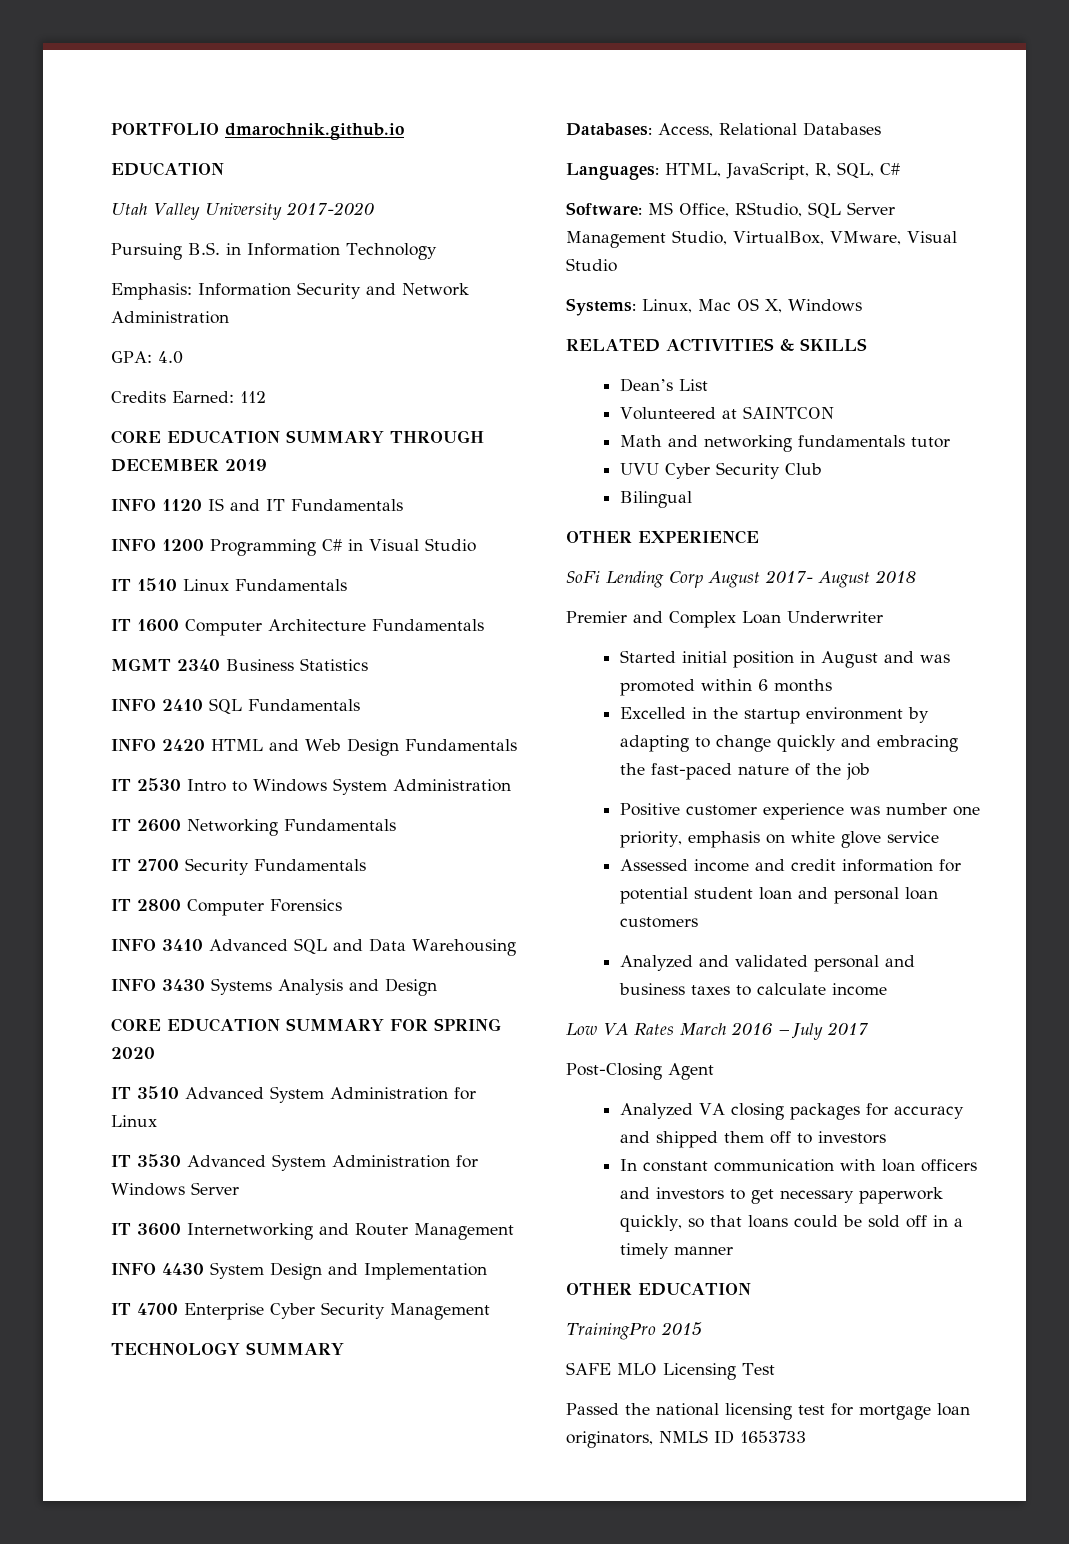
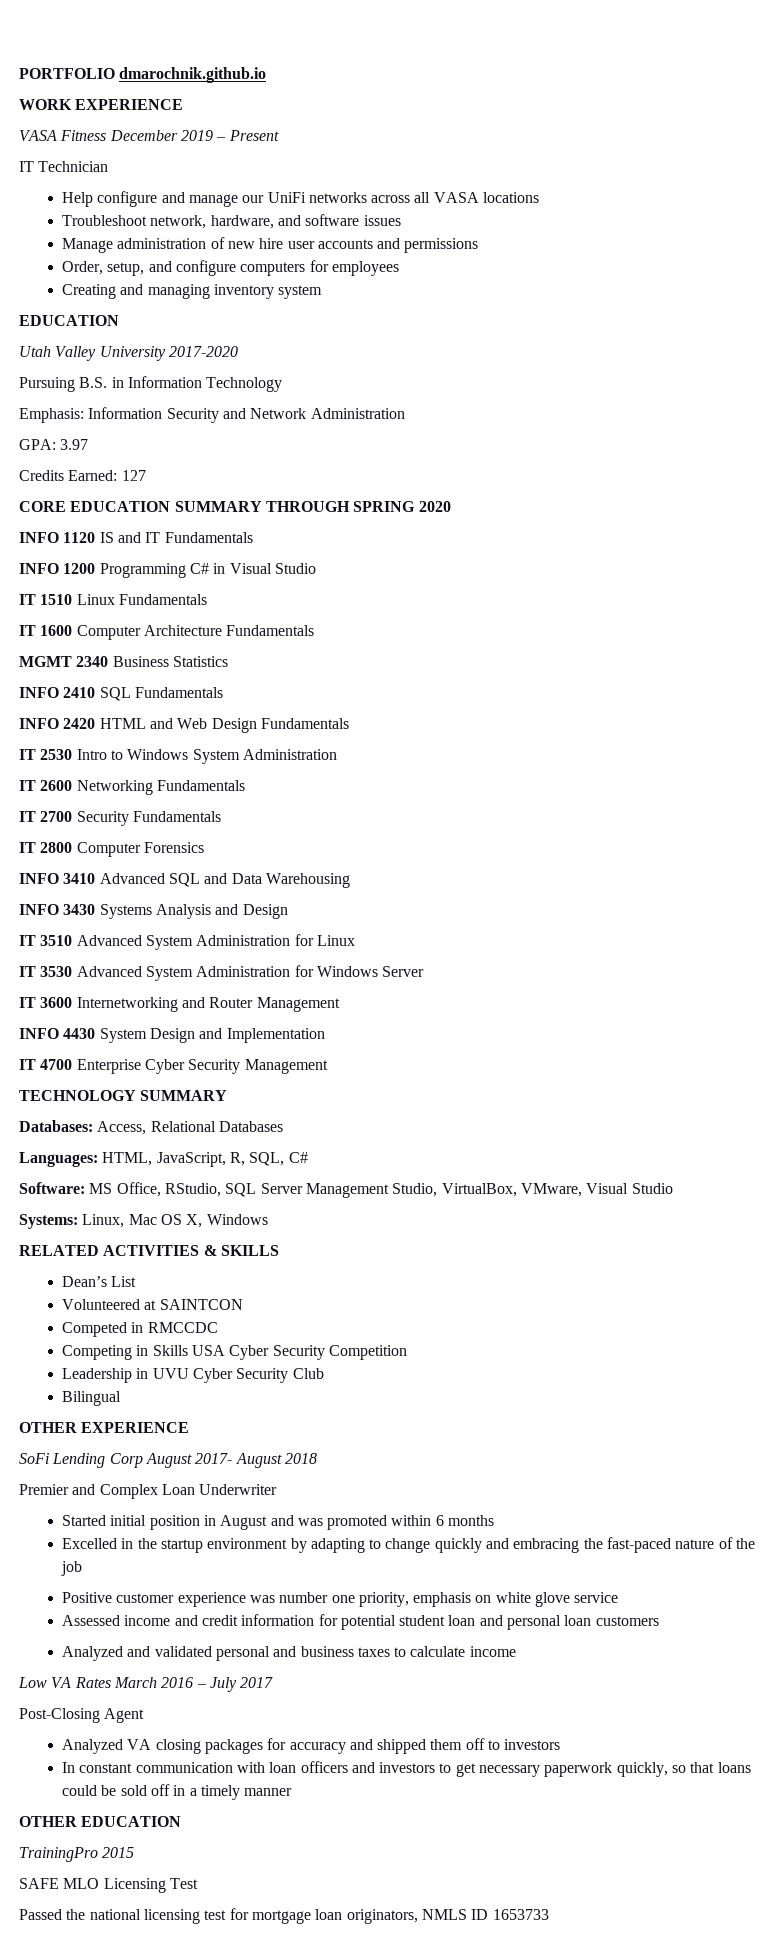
+ WORK EXPERIENCE
+ VASA Fitness December 2019 – Present
+ IT Technician
+ Help configure and manage our UniFi networks across all VASA locations
+ Troubleshoot network, hardware, and software issues
+ Manage administration of new hire user accounts and permissions
+ Order, setup, and configure computers for employees
+ Creating and managing inventory system
- GPA: 4.0
+ GPA: 3.97
- Credits Earned: 112
+ Credits Earned: 127
- CORE EDUCATION SUMMARY THROUGH DECEMBER 2019
+ CORE EDUCATION SUMMARY THROUGH SPRING 2020
- CORE EDUCATION SUMMARY FOR SPRING 2020
- Math and networking fundamentals tutor
- UVU Cyber Security Club
+ Competed in RMCCDC
+ Competing in Skills USA Cyber Security Competition
+ Leadership in UVU Cyber Security Club

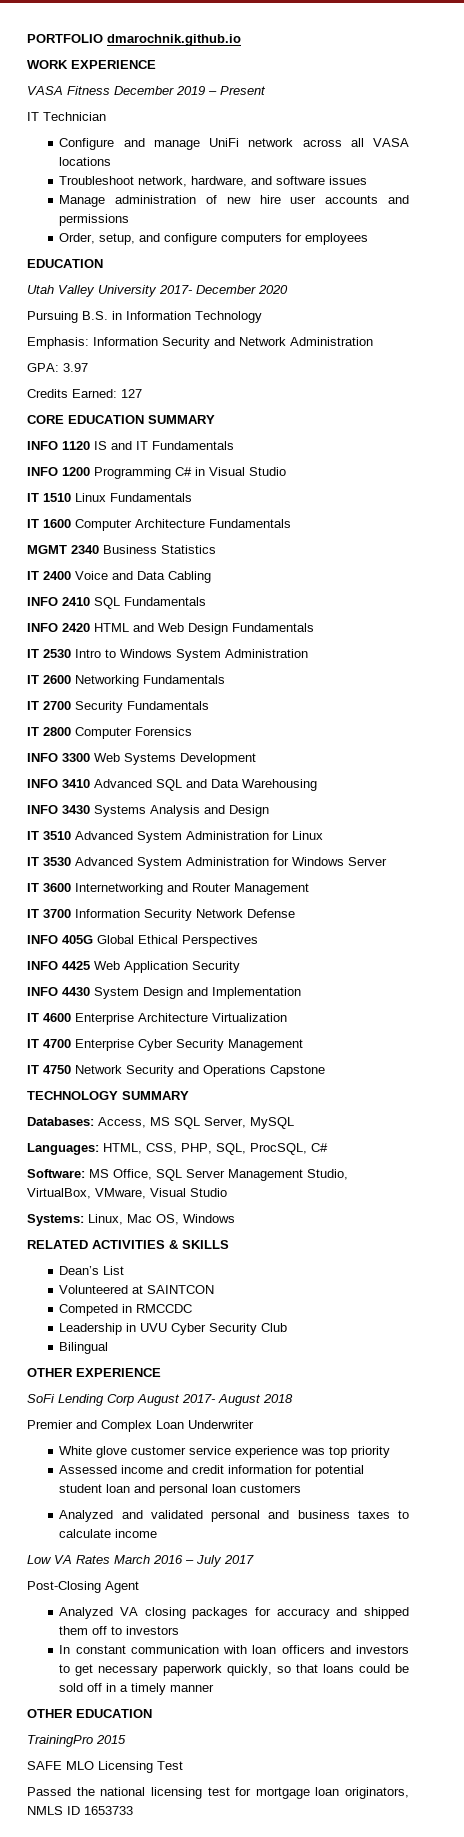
- Help configure and manage our UniFi networks across all VASA locations
+ Configure and manage UniFi network across all VASA locations
- Creating and managing inventory system
- Utah Valley University 2017-2020
+ Utah Valley University 2017- December 2020
- CORE EDUCATION SUMMARY THROUGH SPRING 2020
+ CORE EDUCATION SUMMARY
+ IT 2400 Voice and Data Cabling
+ INFO 3300 Web Systems Development
+ IT 3700 Information Security Network Defense
+ INFO 405G Global Ethical Perspectives
+ INFO 4425 Web Application Security
+ IT 4600 Enterprise Architecture Virtualization
+ IT 4750 Network Security and Operations Capstone
  TECHNOLOGY SUMMARY
- Databases: Access, Relational Databases
- Languages: HTML, JavaScript, R, SQL, C#
+ Databases: Access, MS SQL Server, MySQL
+ Languages: HTML, CSS, PHP, SQL, ProcSQL, C#
- Software: MS Office, RStudio, SQL Server Management Studio, VirtualBox, VMware, Visual Studio
+ Software: MS Office, SQL Server Management Studio, VirtualBox, VMware, Visual Studio
- Systems: Linux, Mac OS X, Windows
+ Systems: Linux, Mac OS, Windows
- Competing in Skills USA Cyber Security Competition
- Started initial position in August and was promoted within 6 months
- Excelled in the startup environment by adapting to change quickly and embracing the fast-paced nature of the job
- Positive customer experience was number one priority, emphasis on white glove service
+ White glove customer service experience was top priority

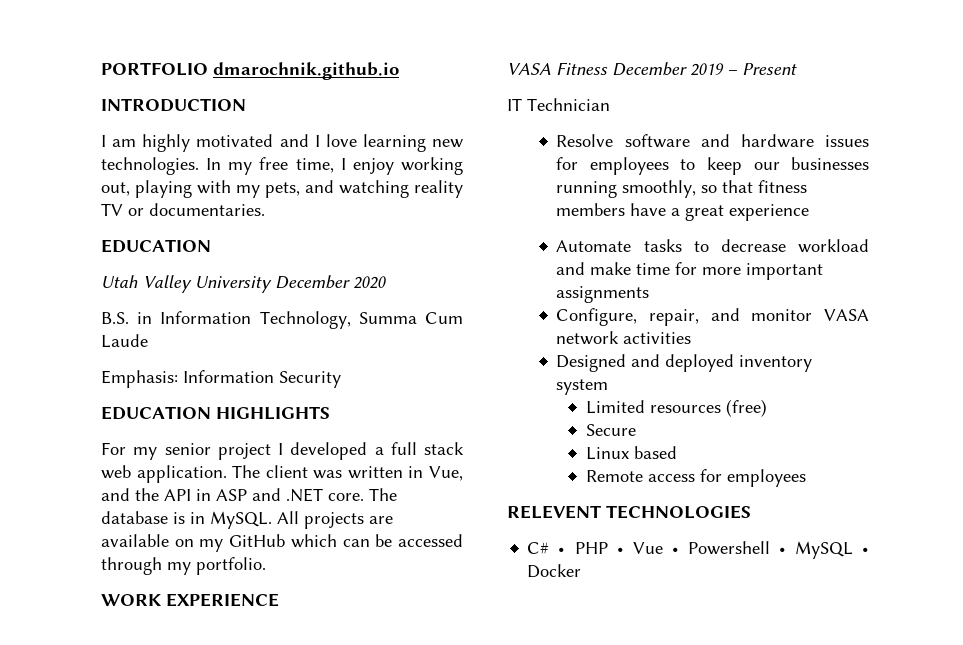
+ INTRODUCTION
+ I am highly motivated and I love learning new technologies. In my free time, I enjoy working out, playing with my pets, and watching reality TV or documentaries.
+ EDUCATION
+ Utah Valley University December 2020
+ B.S. in Information Technology, Summa Cum Laude
+ Emphasis: Information Security
+ EDUCATION HIGHLIGHTS
+ For my senior project I developed a full stack web application. The client was written in Vue, and the API in ASP and .NET core. The database is in MySQL. All projects are available on my GitHub which can be accessed through my portfolio.
- Configure and manage UniFi network across all VASA locations
- Troubleshoot network, hardware, and software issues
- Manage administration of new hire user accounts and permissions
- Order, setup, and configure computers for employees
- EDUCATION
- Utah Valley University 2017- December 2020
- Pursuing B.S. in Information Technology
- Emphasis: Information Security and Network Administration
- GPA: 3.97
- Credits Earned: 127
- CORE EDUCATION SUMMARY
- INFO 1120 IS and IT Fundamentals
- INFO 1200 Programming C# in Visual Studio
- IT 1510 Linux Fundamentals
- IT 1600 Computer Architecture Fundamentals
- MGMT 2340 Business Statistics
- IT 2400 Voice and Data Cabling
- INFO 2410 SQL Fundamentals
- INFO 2420 HTML and Web Design Fundamentals
- IT 2530 Intro to Windows System Administration
- IT 2600 Networking Fundamentals
- IT 2700 Security Fundamentals
- IT 2800 Computer Forensics
- INFO 3300 Web Systems Development
- INFO 3410 Advanced SQL and Data Warehousing
- INFO 3430 Systems Analysis and Design
- IT 3510 Advanced System Administration for Linux
- IT 3530 Advanced System Administration for Windows Server
- IT 3600 Internetworking and Router Management
- IT 3700 Information Security Network Defense
- INFO 405G Global Ethical Perspectives
- INFO 4425 Web Application Security
- INFO 4430 System Design and Implementation
- IT 4600 Enterprise Architecture Virtualization
- IT 4700 Enterprise Cyber Security Management
- IT 4750 Network Security and Operations Capstone
- TECHNOLOGY SUMMARY
- Databases: Access, MS SQL Server, MySQL
- Languages: HTML, CSS, PHP, SQL, ProcSQL, C#
- Software: MS Office, SQL Server Management Studio, VirtualBox, VMware, Visual Studio
- Systems: Linux, Mac OS, Windows
- RELATED ACTIVITIES & SKILLS
- Dean’s List
- Volunteered at SAINTCON
- Competed in RMCCDC
- Leadership in UVU Cyber Security Club
- Bilingual
- OTHER EXPERIENCE
- SoFi Lending Corp August 2017- August 2018
- Premier and Complex Loan Underwriter
- White glove customer service experience was top priority
- Assessed income and credit information for potential student loan and personal loan customers
- Analyzed and validated personal and business taxes to calculate income
- Low VA Rates March 2016 – July 2017
- Post-Closing Agent
- Analyzed VA closing packages for accuracy and shipped them off to investors
- In constant communication with loan officers and investors to get necessary paperwork quickly, so that loans could be sold off in a timely manner
- OTHER EDUCATION
- TrainingPro 2015
- SAFE MLO Licensing Test
- Passed the national licensing test for mortgage loan originators, NMLS ID 1653733
+ Resolve software and hardware issues for employees to keep our businesses running smoothly, so that fitness members have a great experience
+ Automate tasks to decrease workload and make time for more important assignments
+ Configure, repair, and monitor VASA network activities
+ Designed and deployed inventory system
+ Limited resources (free)
+ Secure
+ Linux based
+ Remote access for employees
+ RELEVENT TECHNOLOGIES
+ C# • PHP • Vue • Powershell • MySQL • Docker

